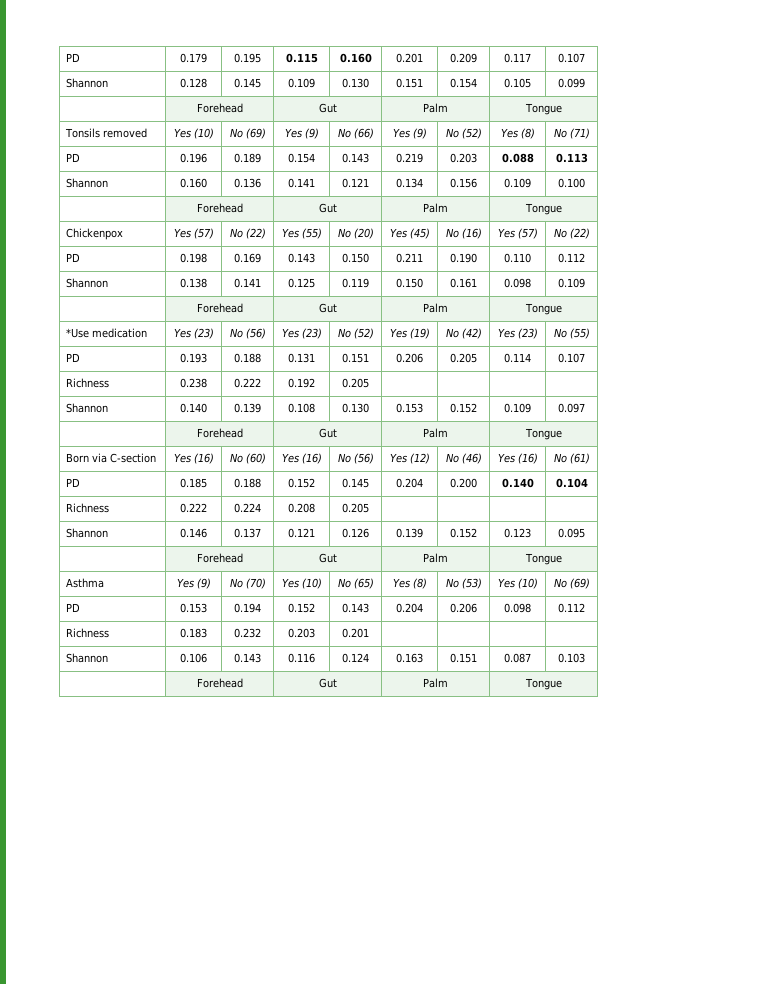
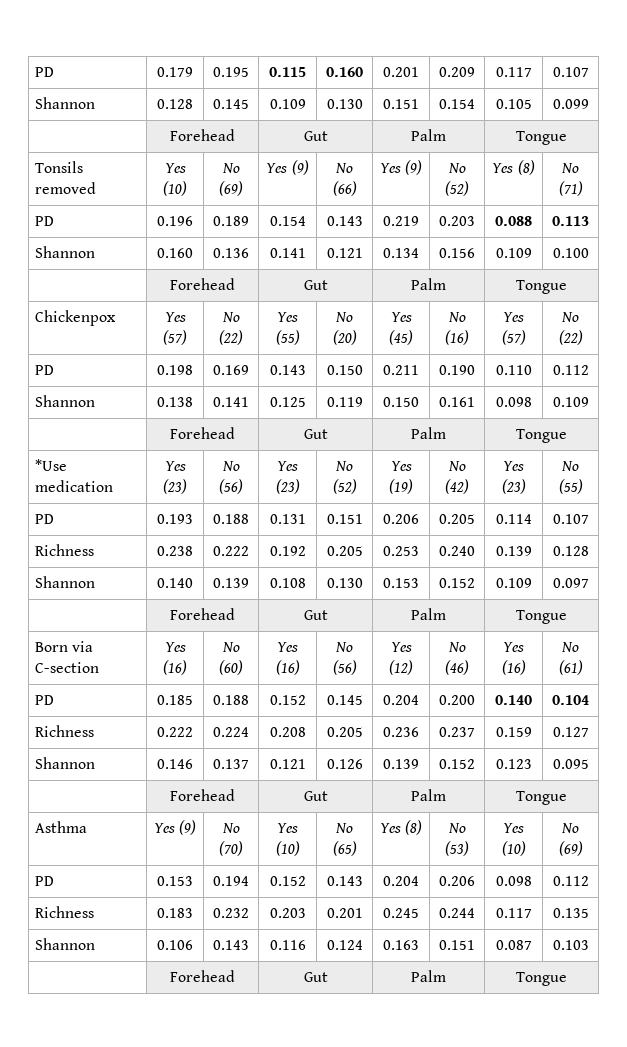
- Richness | 0.238 | 0.222 | 0.192 | 0.205 | | | |
+ Richness | 0.238 | 0.222 | 0.192 | 0.205 | 0.253 | 0.240 | 0.139 | 0.128
- Richness | 0.222 | 0.224 | 0.208 | 0.205 | | | |
+ Richness | 0.222 | 0.224 | 0.208 | 0.205 | 0.236 | 0.237 | 0.159 | 0.127
- Richness | 0.183 | 0.232 | 0.203 | 0.201 | | | |
+ Richness | 0.183 | 0.232 | 0.203 | 0.201 | 0.245 | 0.244 | 0.117 | 0.135

